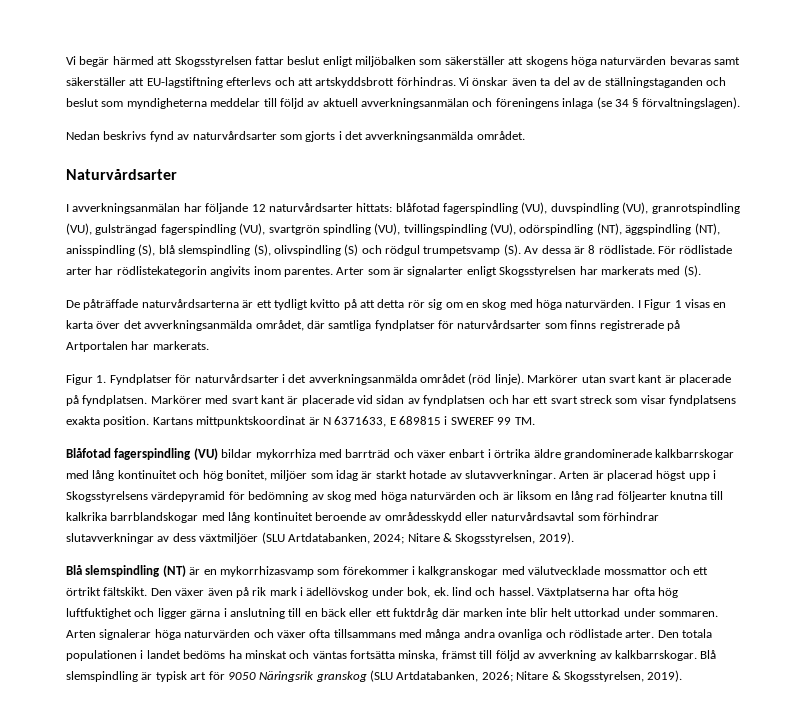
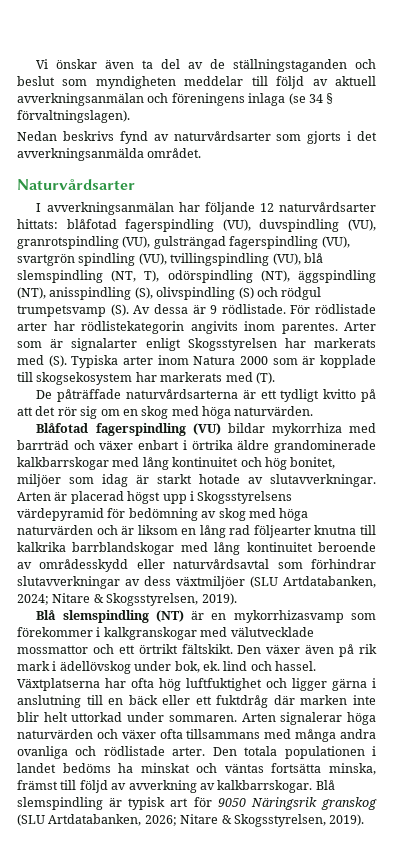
- Vi begär härmed att Skogsstyrelsen fattar beslut enligt miljöbalken som säkerställer att skogens höga naturvärden bevaras samt säkerställer att EU-lagstiftning efterlevs och att artskyddsbrott förhindras. Vi önskar även ta del av de ställningstaganden och beslut som myndigheterna meddelar till följd av aktuell avverkningsanmälan och föreningens inlaga (se 34 § förvaltningslagen).
+ Vi önskar även ta del av de ställningstaganden och beslut som myndigheten meddelar till följd av aktuell avverkningsanmälan och föreningens inlaga (se 34 § förvaltningslagen).
- I avverkningsanmälan har följande 12 naturvårdsarter hittats: blåfotad fagerspindling (VU), duvspindling (VU), granrotspindling (VU), gulsträngad fagerspindling (VU), svartgrön spindling (VU), tvillingspindling (VU), odörspindling (NT), äggspindling (NT), anisspindling (S), blå slemspindling (S), olivspindling (S) och rödgul trumpetsvamp (S). Av dessa är 8 rödlistade.
+ I avverkningsanmälan har följande 12 naturvårdsarter hittats: blåfotad fagerspindling (VU), duvspindling (VU), granrotspindling (VU), gulsträngad fagerspindling (VU), svartgrön spindling (VU), tvillingspindling (VU), blå slemspindling (NT, T), odörspindling (NT), äggspindling (NT), anisspindling (S), olivspindling (S) och rödgul trumpetsvamp (S). Av dessa är 9 rödlistade.
- Arter som är signalarter enligt Skogsstyrelsen har markerats med (S).
+ Arter som är signalarter enligt Skogsstyrelsen har markerats med (S). Typiska arter inom Natura 2000 som är kopplade till skogsekosystem har markerats med (T).
- De påträffade naturvårdsarterna är ett tydligt kvitto på att detta rör sig om en skog med höga naturvärden. I Figur 1 visas en karta över det avverkningsanmälda området, där samtliga fyndplatser för naturvårdsarter som finns registrerade på Artportalen har markerats.
- Figur 1. Fyndplatser för naturvårdsarter i det avverkningsanmälda området (röd linje). Markörer utan svart kant är placerade på fyndplatsen. Markörer med svart kant är placerade vid sidan av fyndplatsen och har ett svart streck som visar fyndplatsens exakta position. Kartans mittpunktskoordinat är N 6371633, E 689815 i SWEREF 99 TM.
+ De påträffade naturvårdsarterna är ett tydligt kvitto på att det rör sig om en skog med höga naturvärden.

